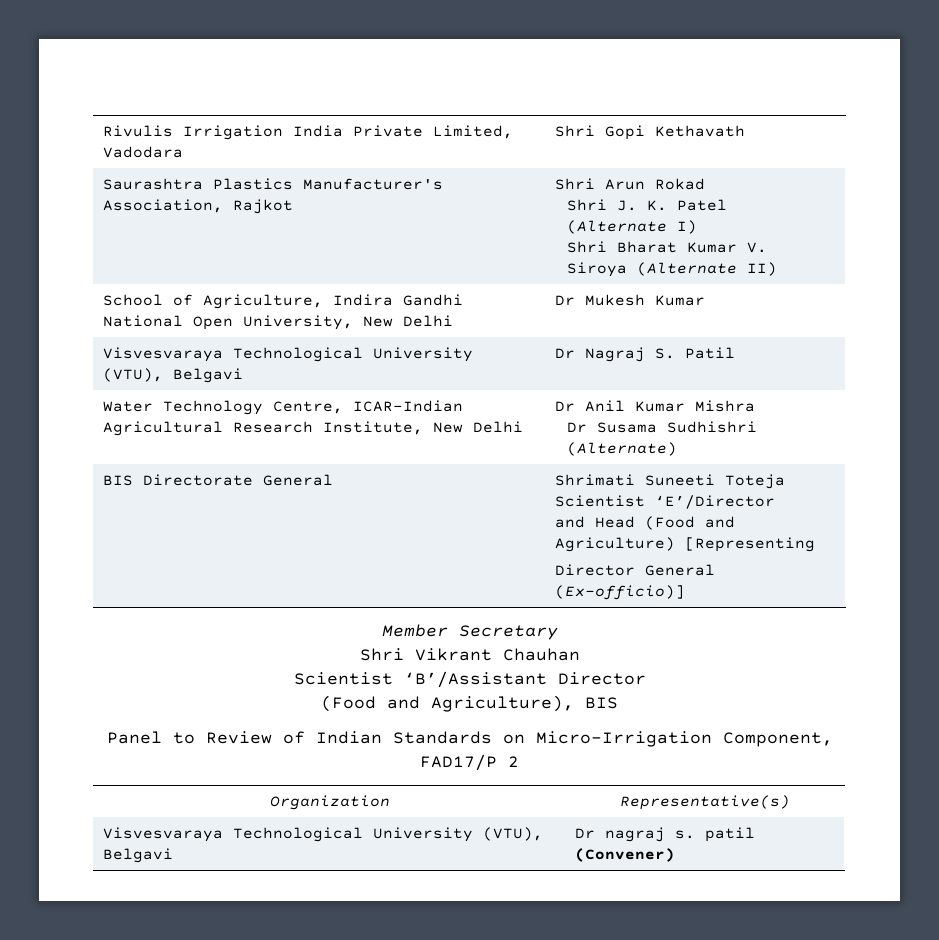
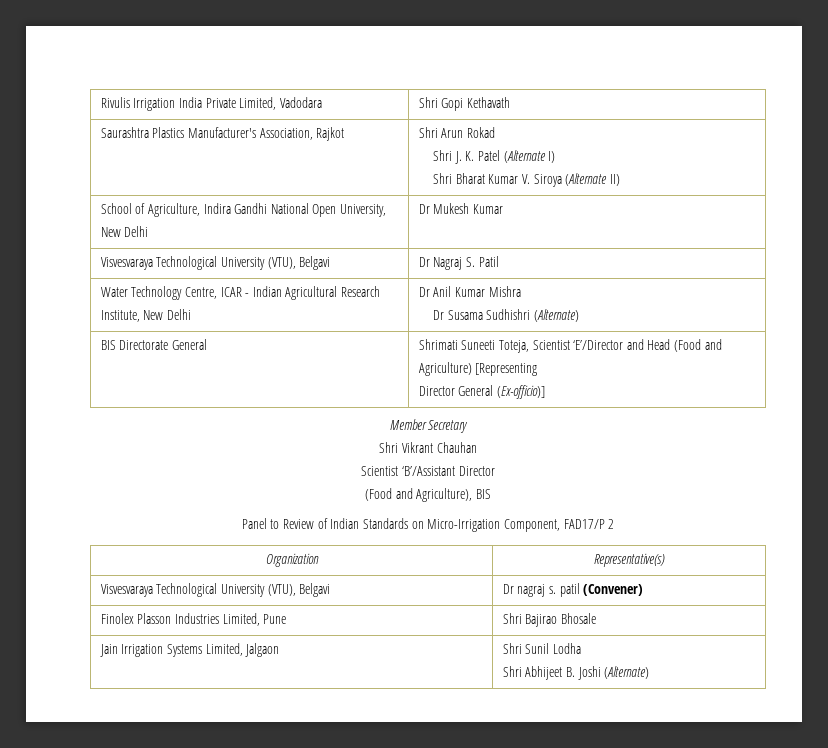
- Water Technology Centre, ICAR-Indian Agricultural Research Institute, New Delhi | Dr Anil Kumar Mishra
+ Water Technology Centre, ICAR - Indian Agricultural Research Institute, New Delhi | Dr Anil Kumar Mishra
- BIS Directorate General | Shrimati Suneeti Toteja Scientist ‘E’/Director
- and Head (Food and Agriculture) [Representing
+ BIS Directorate General | Shrimati Suneeti Toteja, Scientist ‘E’/Director and Head (Food and Agriculture) [Representing
+ Finolex Plasson Industries Limited, Pune | Shri Bajirao Bhosale
+ Jain Irrigation Systems Limited, Jalgaon | Shri Sunil Lodha
+ Shri Abhijeet B. Joshi (Alternate)

